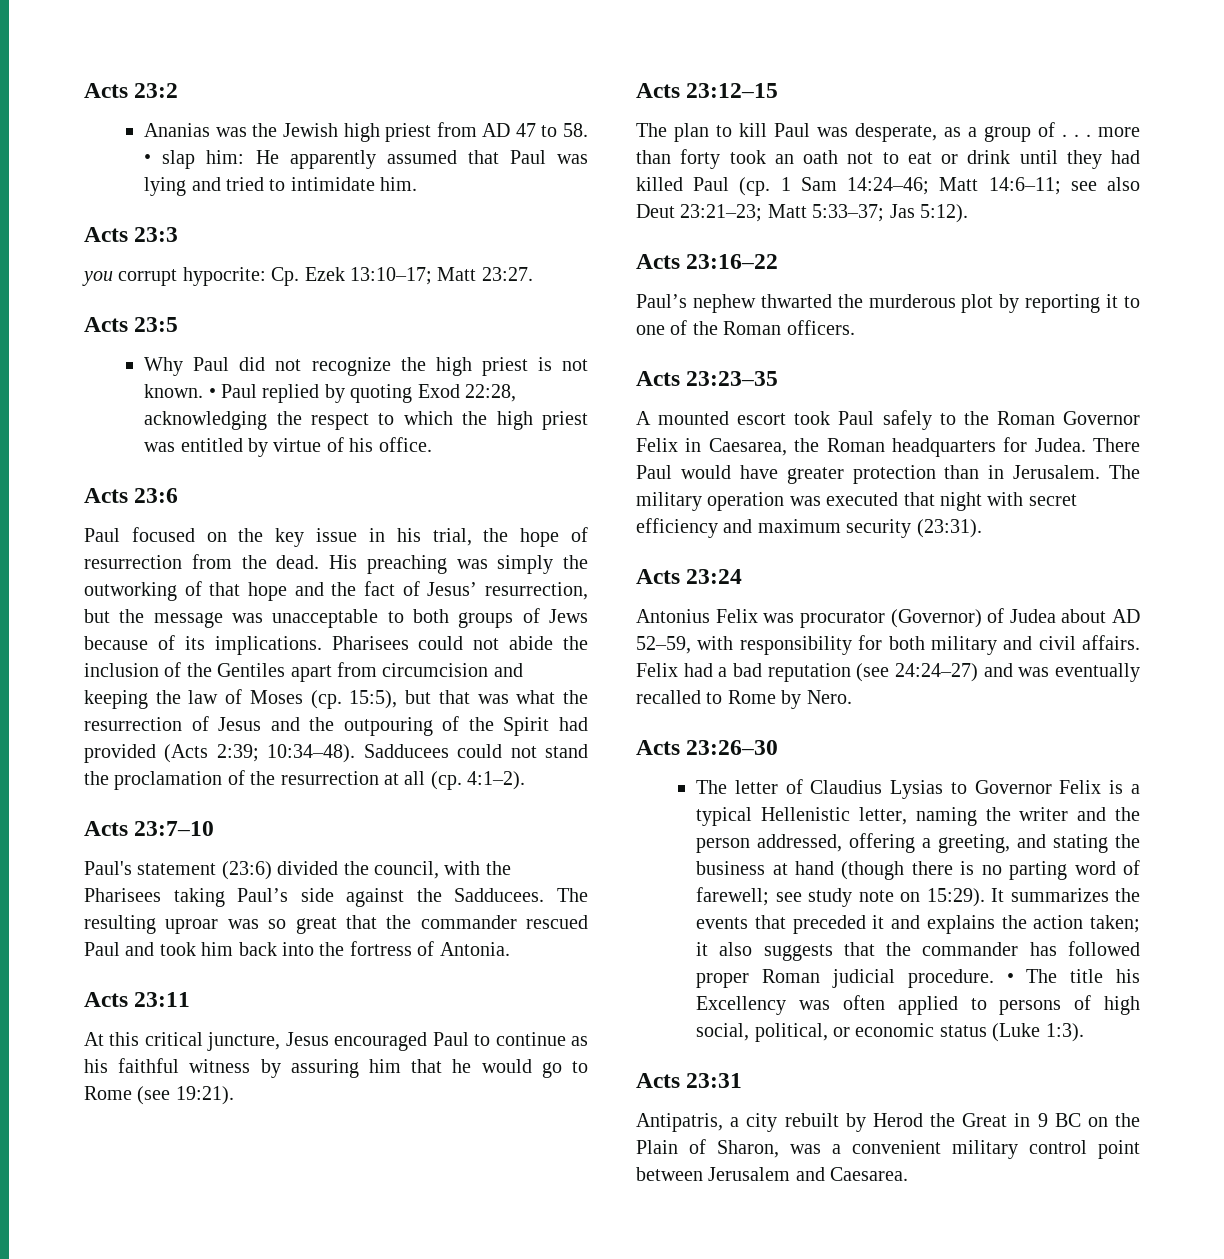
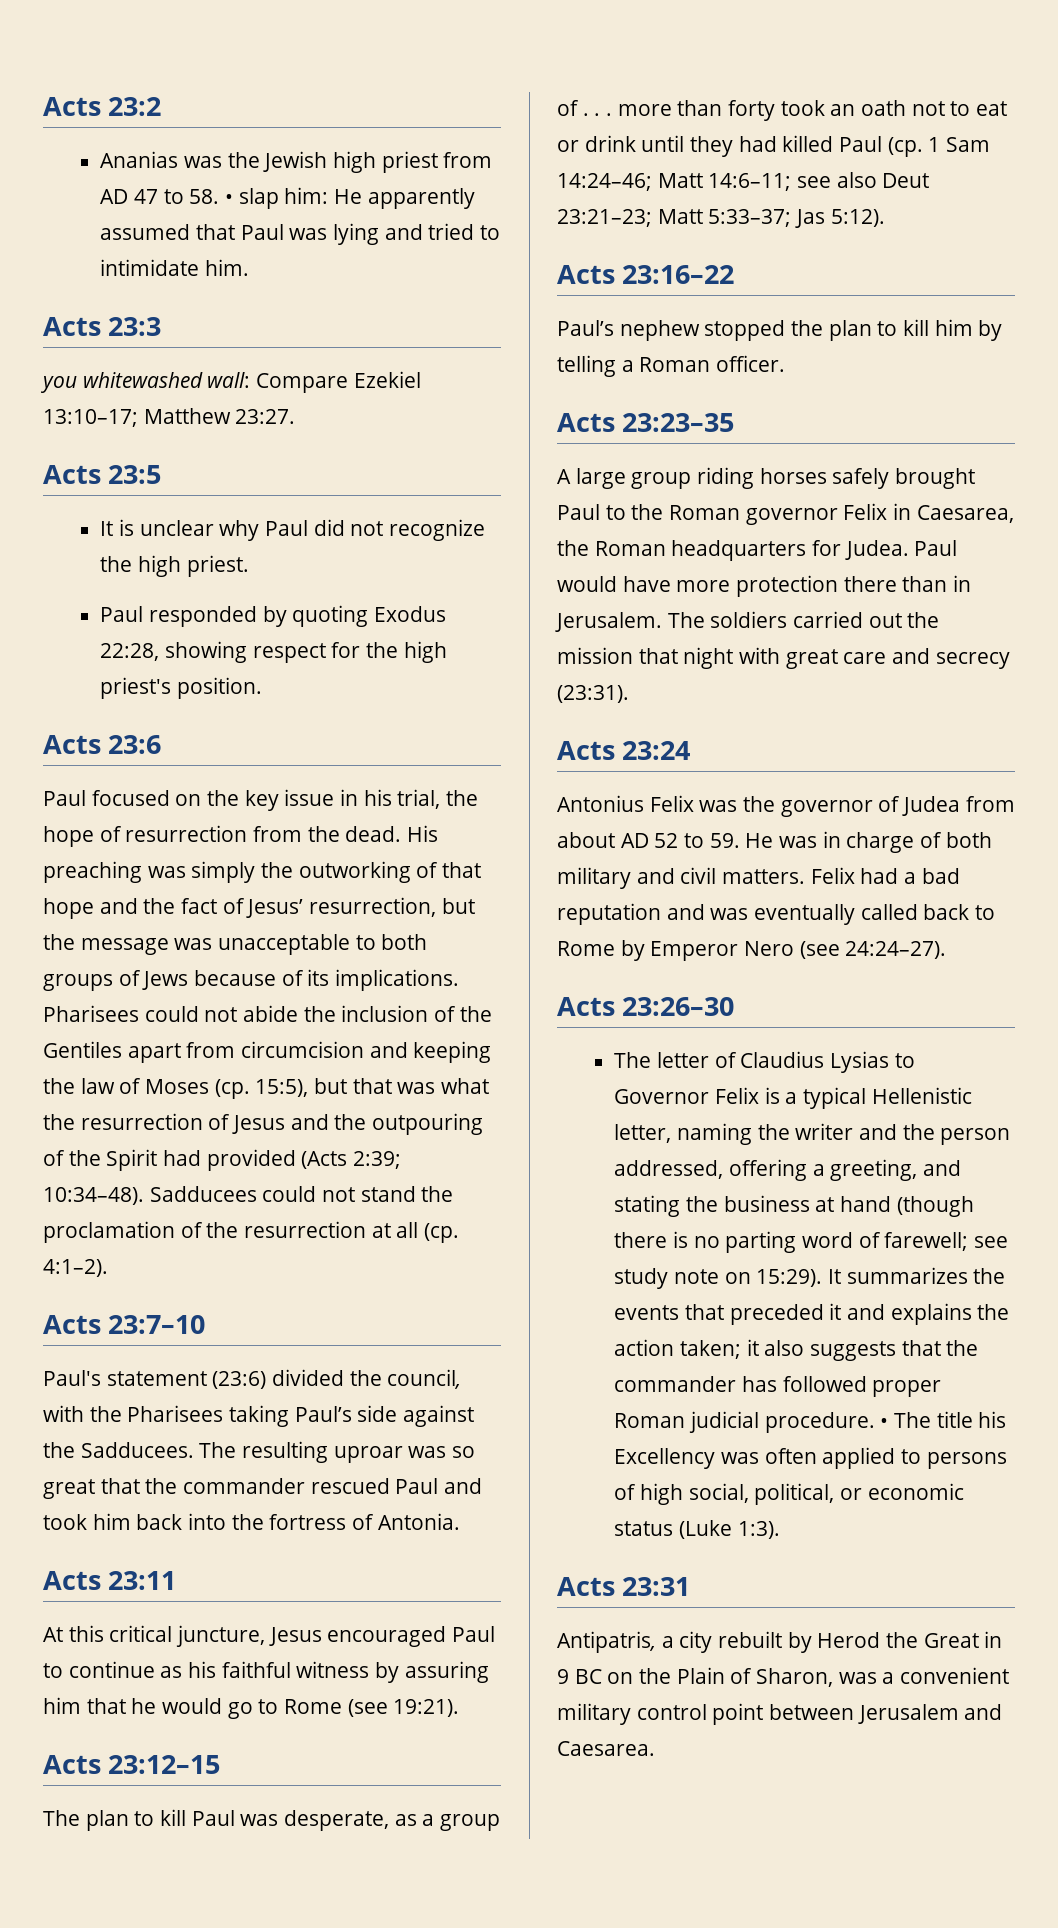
- you corrupt hypocrite: Cp. Ezek 13:10–17; Matt 23:27.
+ you whitewashed wall: Compare Ezekiel 13:10–17; Matthew 23:27.
- Why Paul did not recognize the high priest is not known. • Paul replied by quoting Exod 22:28, acknowledging the respect to which the high priest was entitled by virtue of his office.
+ It is unclear why Paul did not recognize the high priest.
+ Paul responded by quoting Exodus 22:28, showing respect for the high priest's position.
- Paul’s nephew thwarted the murderous plot by reporting it to one of the Roman officers.
+ Paul’s nephew stopped the plan to kill him by telling a Roman officer.
  Acts 23:23–35
- A mounted escort took Paul safely to the Roman Governor Felix in Caesarea, the Roman headquarters for Judea.
+ A large group riding horses safely brought Paul to the Roman governor Felix in Caesarea, the Roman headquarters for Judea.
- There Paul would have greater protection than in Jerusalem.
+ Paul would have more protection there than in Jerusalem.
- The military operation was executed that night with secret efficiency and maximum security (23:31).
+ The soldiers carried out the mission that night with great care and secrecy (23:31).
- Antonius Felix was procurator (Governor) of Judea about AD 52–59, with responsibility for both military and civil affairs.
+ Antonius Felix was the governor of Judea from about AD 52 to 59. He was in charge of both military and civil matters.
- Felix had a bad reputation (see 24:24–27) and was eventually recalled to Rome by Nero.
+ Felix had a bad reputation and was eventually called back to Rome by Emperor Nero (see 24:24–27).

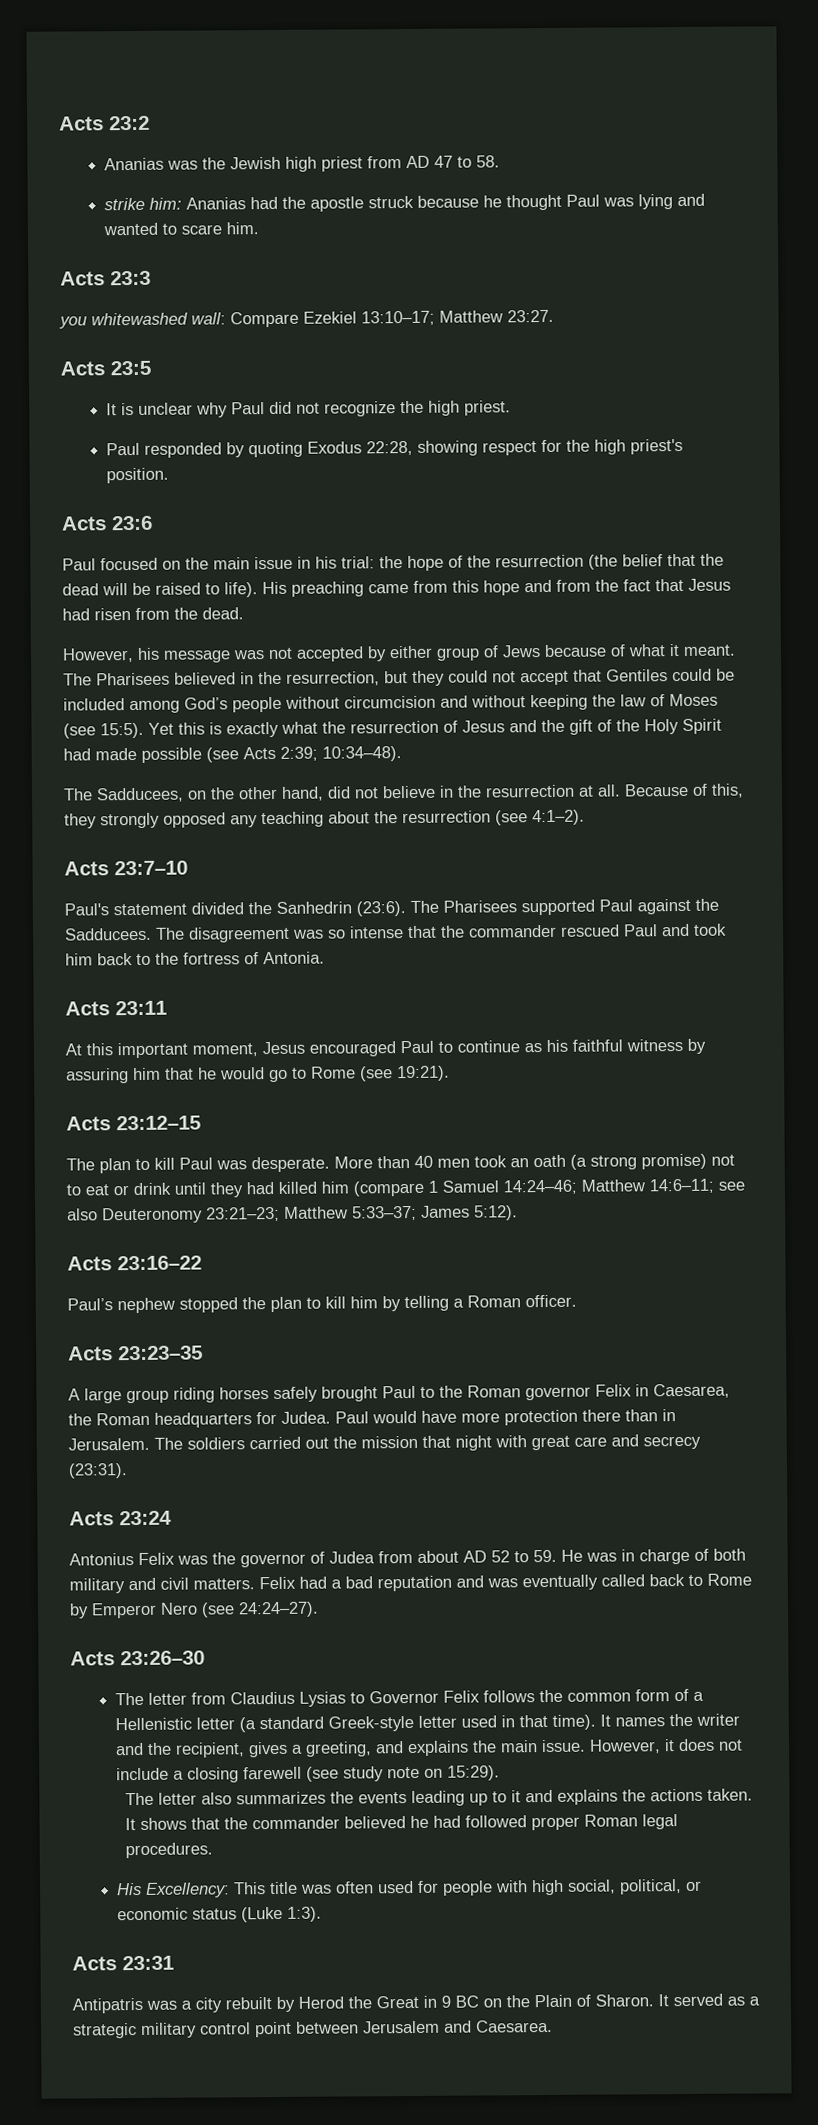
- Ananias was the Jewish high priest from AD 47 to 58. • slap him: He apparently assumed that Paul was lying and tried to intimidate him.
+ Ananias was the Jewish high priest from AD 47 to 58.
+ strike him: Ananias had the apostle struck because he thought Paul was lying and wanted to scare him.
- Paul focused on the key issue in his trial, the hope of resurrection from the dead. His preaching was simply the outworking of that hope and the fact of Jesus’ resurrection, but the message was unacceptable to both groups of Jews because of its implications. Pharisees could not abide the inclusion of the Gentiles apart from circumcision and keeping the law of Moses (cp. 15:5), but that was what the resurrection of Jesus and the outpouring of the Spirit had provided (Acts 2:39; 10:34–48). Sadducees could not stand the proclamation of the resurrection at all (cp. 4:1–2).
+ Paul focused on the main issue in his trial: the hope of the resurrection (the belief that the dead will be raised to life). His preaching came from this hope and from the fact that Jesus had risen from the dead.
+ However, his message was not accepted by either group of Jews because of what it meant. The Pharisees believed in the resurrection, but they could not accept that Gentiles could be included among God’s people without circumcision and without keeping the law of Moses (see 15:5). Yet this is exactly what the resurrection of Jesus and the gift of the Holy Spirit had made possible (see Acts 2:39; 10:34–48).
+ The Sadducees, on the other hand, did not believe in the resurrection at all. Because of this, they strongly opposed any teaching about the resurrection (see 4:1–2).
- Paul's statement (23:6) divided the council, with the Pharisees taking Paul’s side against the Sadducees.
+ Paul's statement divided the Sanhedrin (23:6). The Pharisees supported Paul against the Sadducees.
- The resulting uproar was so great that the commander rescued Paul and took him back into the fortress of Antonia.
+ The disagreement was so intense that the commander rescued Paul and took him back to the fortress of Antonia.
- At this critical juncture, Jesus encouraged Paul to continue as his faithful witness by assuring him that he would go to Rome (see 19:21).
+ At this important moment, Jesus encouraged Paul to continue as his faithful witness by assuring him that he would go to Rome (see 19:21).
- The plan to kill Paul was desperate, as a group of . . . more than forty took an oath not to eat or drink until they had killed Paul (cp. 1 Sam 14:24–46; Matt 14:6–11; see also Deut 23:21–23; Matt 5:33–37; Jas 5:12).
+ The plan to kill Paul was desperate. More than 40 men took an oath (a strong promise) not to eat or drink until they had killed him (compare 1 Samuel 14:24–46; Matthew 14:6–11; see also Deuteronomy 23:21–23; Matthew 5:33–37; James 5:12).
- The letter of Claudius Lysias to Governor Felix is a typical Hellenistic letter, naming the writer and the person addressed, offering a greeting, and stating the business at hand (though there is no parting word of farewell; see study note on 15:29). It summarizes the events that preceded it and explains the action taken; it also suggests that the commander has followed proper Roman judicial procedure. • The title his Excellency was often applied to persons of high social, political, or economic status (Luke 1:3).
+ The letter from Claudius Lysias to Governor Felix follows the common form of a Hellenistic letter (a standard Greek-style letter used in that time). It names the writer and the recipient, gives a greeting, and explains the main issue. However, it does not include a closing farewell (see study note on 15:29).
+ The letter also summarizes the events leading up to it and explains the actions taken. It shows that the commander believed he had followed proper Roman legal procedures.
+ His Excellency: This title was often used for people with high social, political, or economic status (Luke 1:3).
- Antipatris, a city rebuilt by Herod the Great in 9 BC on the Plain of Sharon, was a convenient military control point between Jerusalem and Caesarea.
+ Antipatris was a city rebuilt by Herod the Great in 9 BC on the Plain of Sharon. It served as a strategic military control point between Jerusalem and Caesarea.

